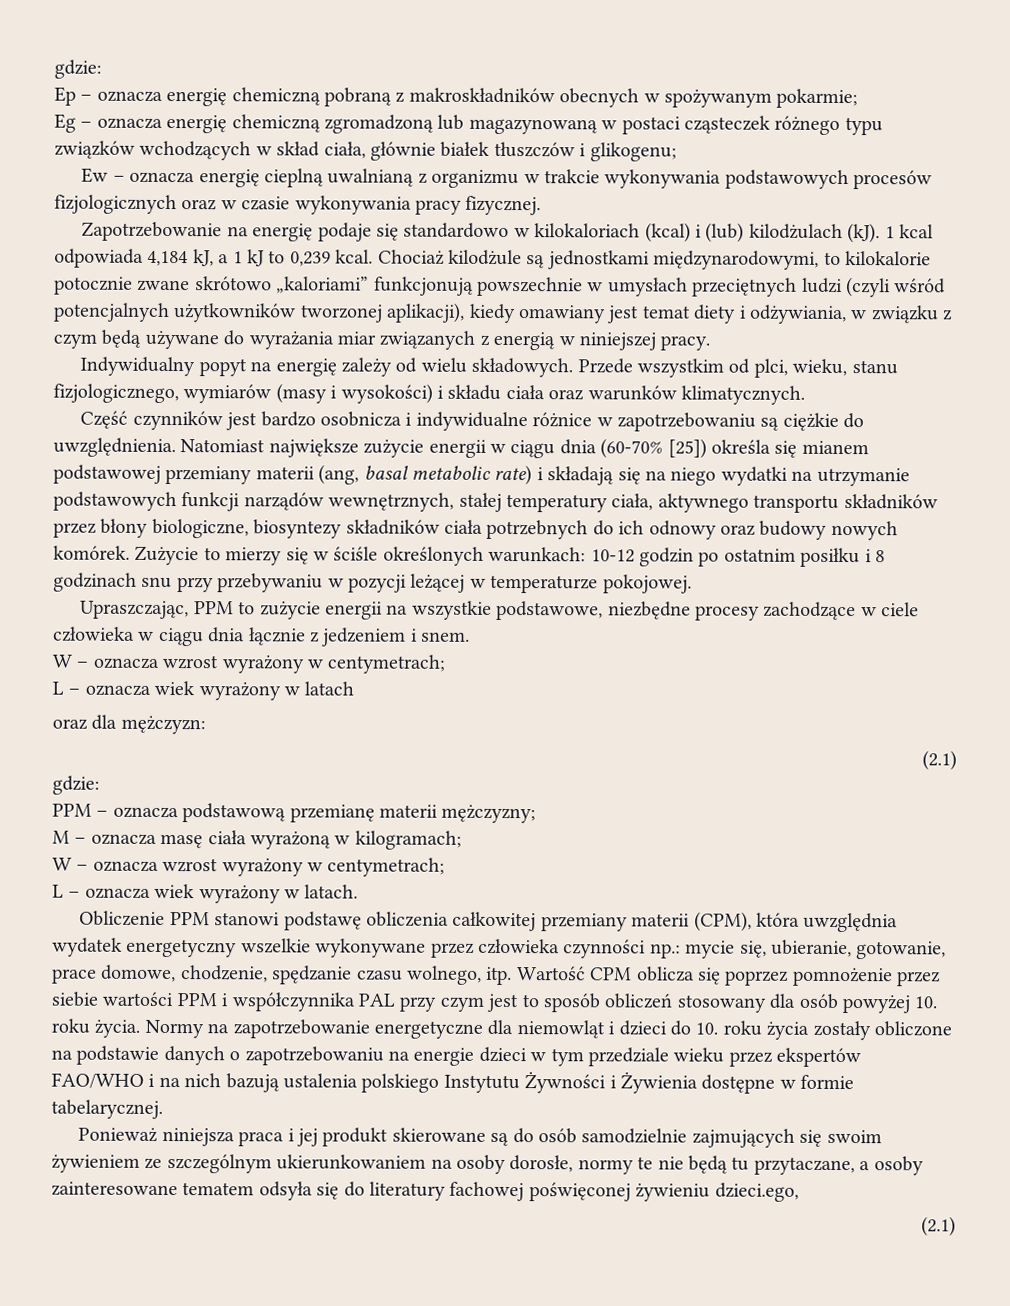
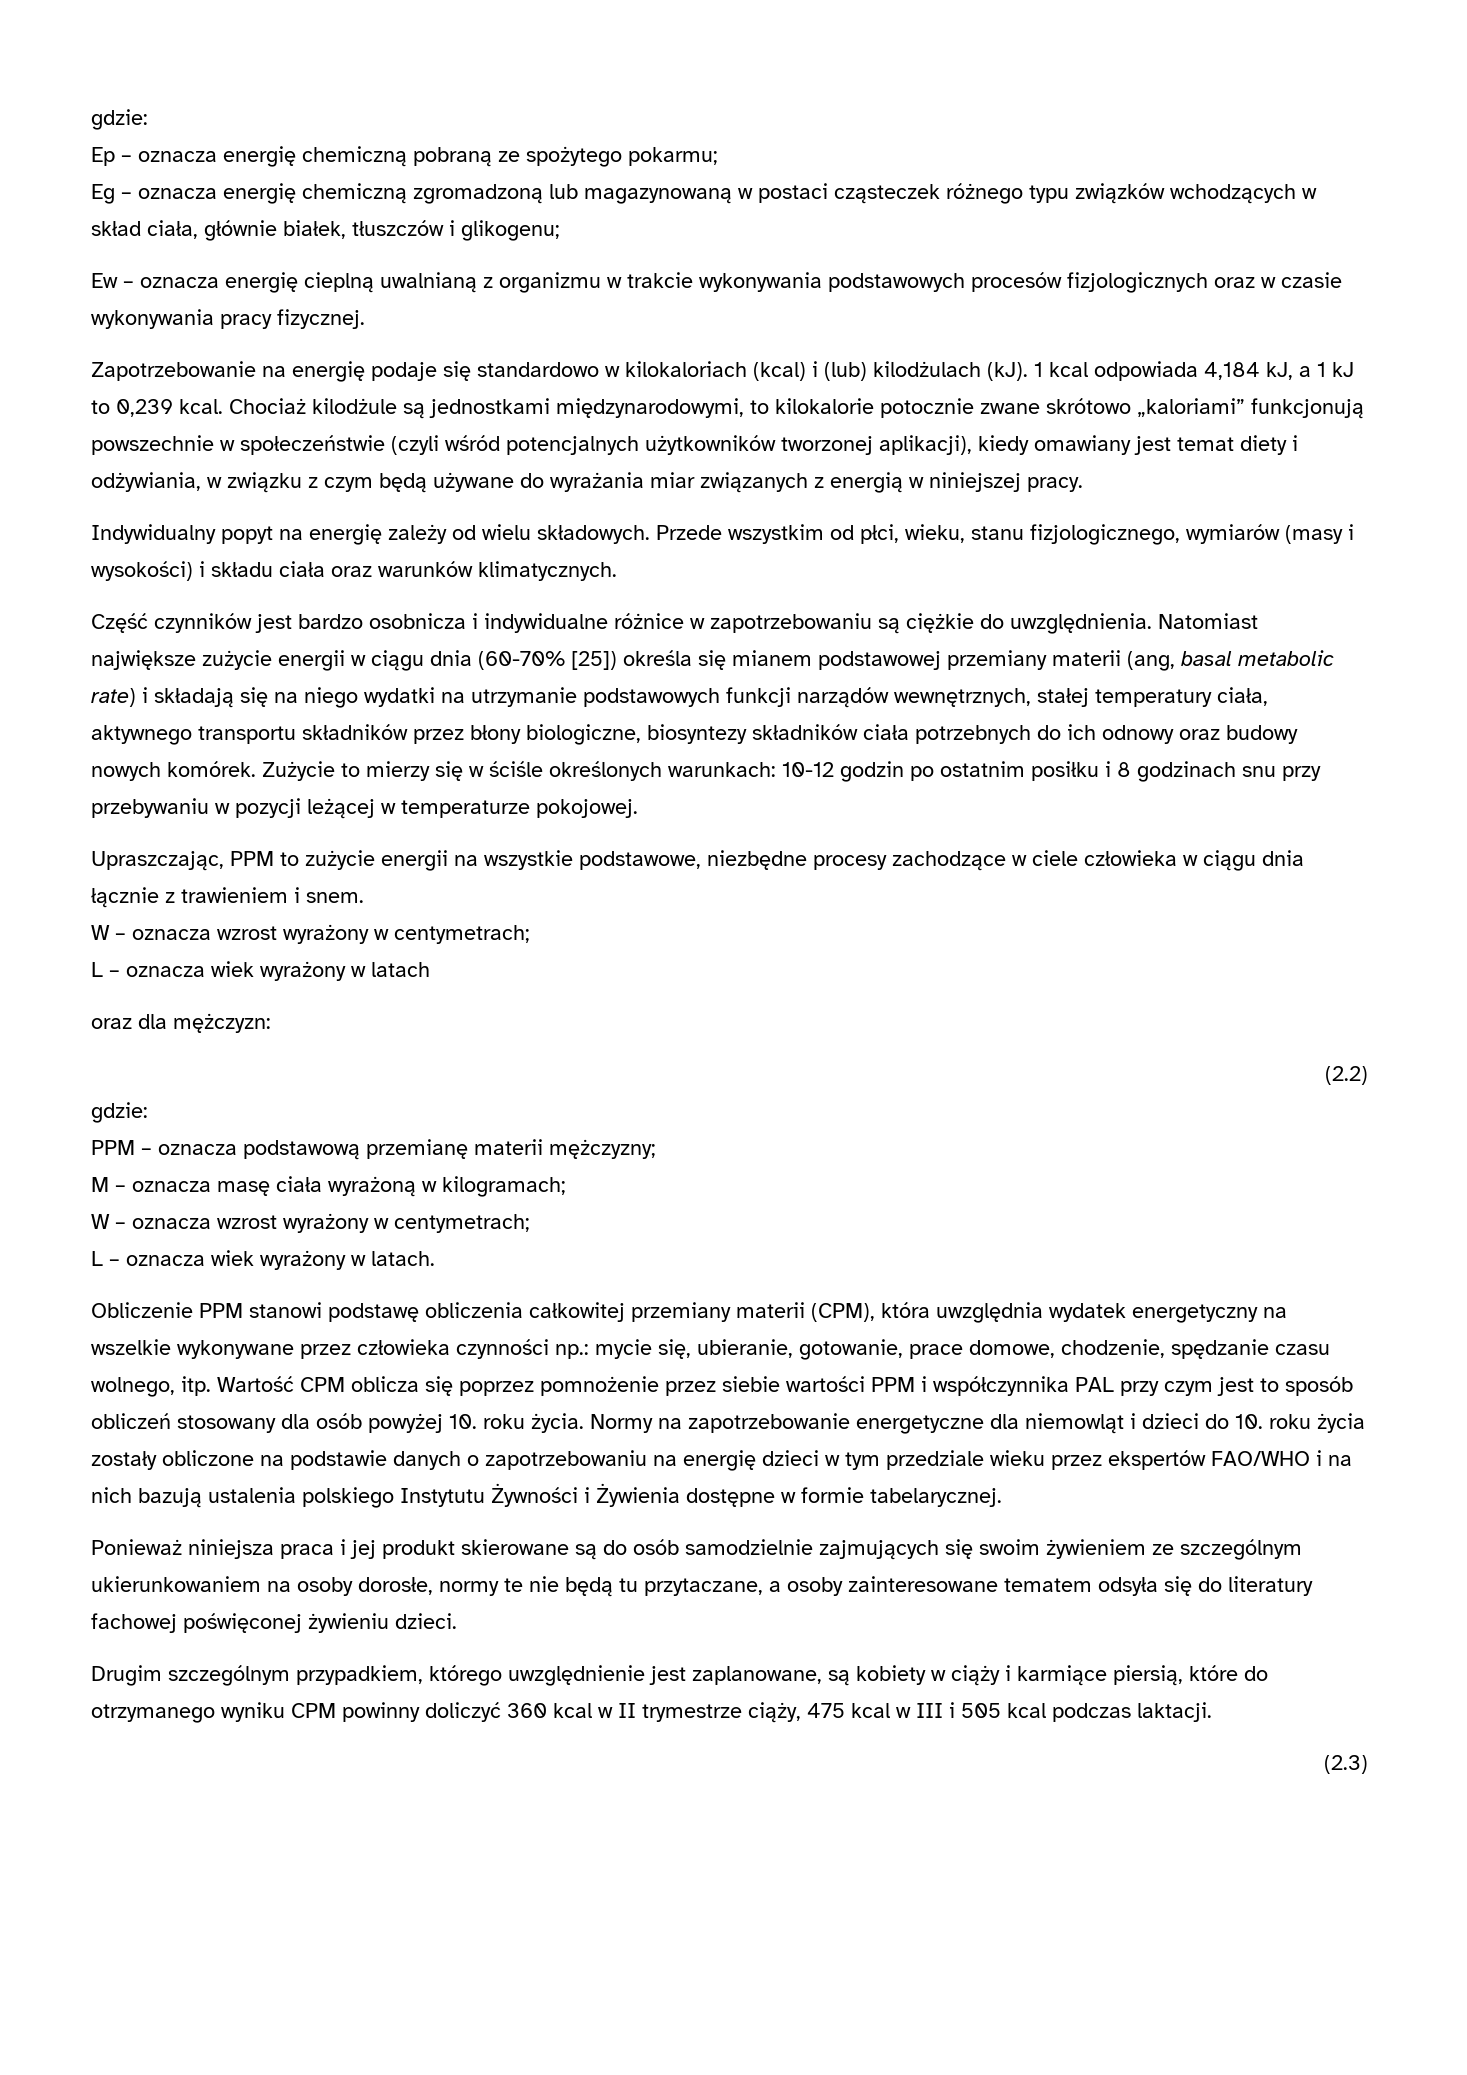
- Ep – oznacza energię chemiczną pobraną z makroskładników obecnych w spożywanym pokarmie;
+ Ep – oznacza energię chemiczną pobraną ze spożytego pokarmu;
- Eg – oznacza energię chemiczną zgromadzoną lub magazynowaną w postaci cząsteczek różnego typu związków wchodzących w skład ciała, głównie białek tłuszczów i glikogenu;
+ Eg – oznacza energię chemiczną zgromadzoną lub magazynowaną w postaci cząsteczek różnego typu związków wchodzących w skład ciała, głównie białek, tłuszczów i glikogenu;
- Chociaż kilodżule są jednostkami międzynarodowymi, to kilokalorie potocznie zwane skrótowo „kaloriami” funkcjonują powszechnie w umysłach przeciętnych ludzi (czyli wśród potencjalnych użytkowników tworzonej aplikacji), kiedy omawiany jest temat diety i odżywiania, w związku z czym będą używane do wyrażania miar związanych z energią w niniejszej pracy.
+ Chociaż kilodżule są jednostkami międzynarodowymi, to kilokalorie potocznie zwane skrótowo „kaloriami” funkcjonują powszechnie w społeczeństwie (czyli wśród potencjalnych użytkowników tworzonej aplikacji), kiedy omawiany jest temat diety i odżywiania, w związku z czym będą używane do wyrażania miar związanych z energią w niniejszej pracy.
- Przede wszystkim od plci, wieku, stanu fizjologicznego, wymiarów (masy i wysokości) i składu ciała oraz warunków klimatycznych.
+ Przede wszystkim od płci, wieku, stanu fizjologicznego, wymiarów (masy i wysokości) i składu ciała oraz warunków klimatycznych.
- Upraszczając, PPM to zużycie energii na wszystkie podstawowe, niezbędne procesy zachodzące w ciele człowieka w ciągu dnia łącznie z jedzeniem i snem.
+ Upraszczając, PPM to zużycie energii na wszystkie podstawowe, niezbędne procesy zachodzące w ciele człowieka w ciągu dnia łącznie z trawieniem i snem.
  oraz dla mężczyzn:
- (2.1)
+ (2.2)
- Obliczenie PPM stanowi podstawę obliczenia całkowitej przemiany materii (CPM), która uwzględnia wydatek energetyczny wszelkie wykonywane przez człowieka czynności np.: mycie się, ubieranie, gotowanie, prace domowe, chodzenie, spędzanie czasu wolnego, itp.
+ Obliczenie PPM stanowi podstawę obliczenia całkowitej przemiany materii (CPM), która uwzględnia wydatek energetyczny na wszelkie wykonywane przez człowieka czynności np.: mycie się, ubieranie, gotowanie, prace domowe, chodzenie, spędzanie czasu wolnego, itp.
- Normy na zapotrzebowanie energetyczne dla niemowląt i dzieci do 10. roku życia zostały obliczone na podstawie danych o zapotrzebowaniu na energie dzieci w tym przedziale wieku przez ekspertów FAO/WHO i na nich bazują ustalenia polskiego Instytutu Żywności i Żywienia dostępne w formie tabelarycznej.
+ Normy na zapotrzebowanie energetyczne dla niemowląt i dzieci do 10. roku życia zostały obliczone na podstawie danych o zapotrzebowaniu na energię dzieci w tym przedziale wieku przez ekspertów FAO/WHO i na nich bazują ustalenia polskiego Instytutu Żywności i Żywienia dostępne w formie tabelarycznej.
- Ponieważ niniejsza praca i jej produkt skierowane są do osób samodzielnie zajmujących się swoim żywieniem ze szczególnym ukierunkowaniem na osoby dorosłe, normy te nie będą tu przytaczane, a osoby zainteresowane tematem odsyła się do literatury fachowej poświęconej żywieniu dzieci.ego,
- (2.1)
+ Ponieważ niniejsza praca i jej produkt skierowane są do osób samodzielnie zajmujących się swoim żywieniem ze szczególnym ukierunkowaniem na osoby dorosłe, normy te nie będą tu przytaczane, a osoby zainteresowane tematem odsyła się do literatury fachowej poświęconej żywieniu dzieci.
+ Drugim szczególnym przypadkiem, którego uwzględnienie jest zaplanowane, są kobiety w ciąży i karmiące piersią, które do otrzymanego wyniku CPM powinny doliczyć 360 kcal w II trymestrze ciąży, 475 kcal w III i 505 kcal podczas laktacji.
+ (2.3)

